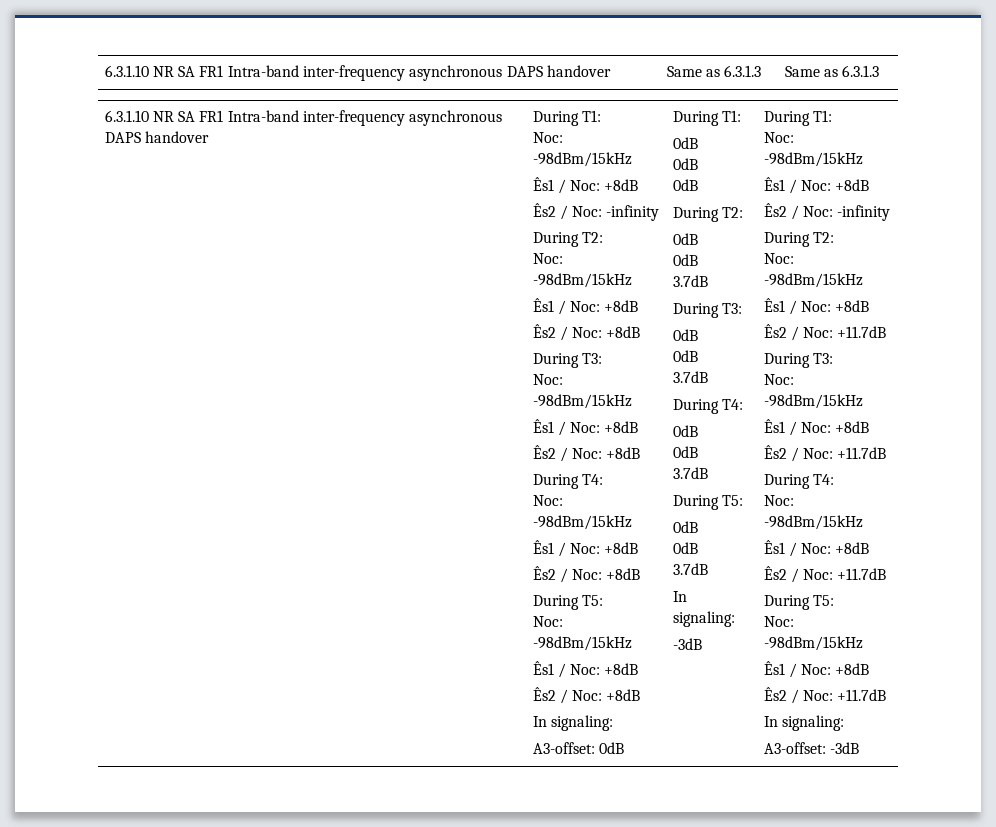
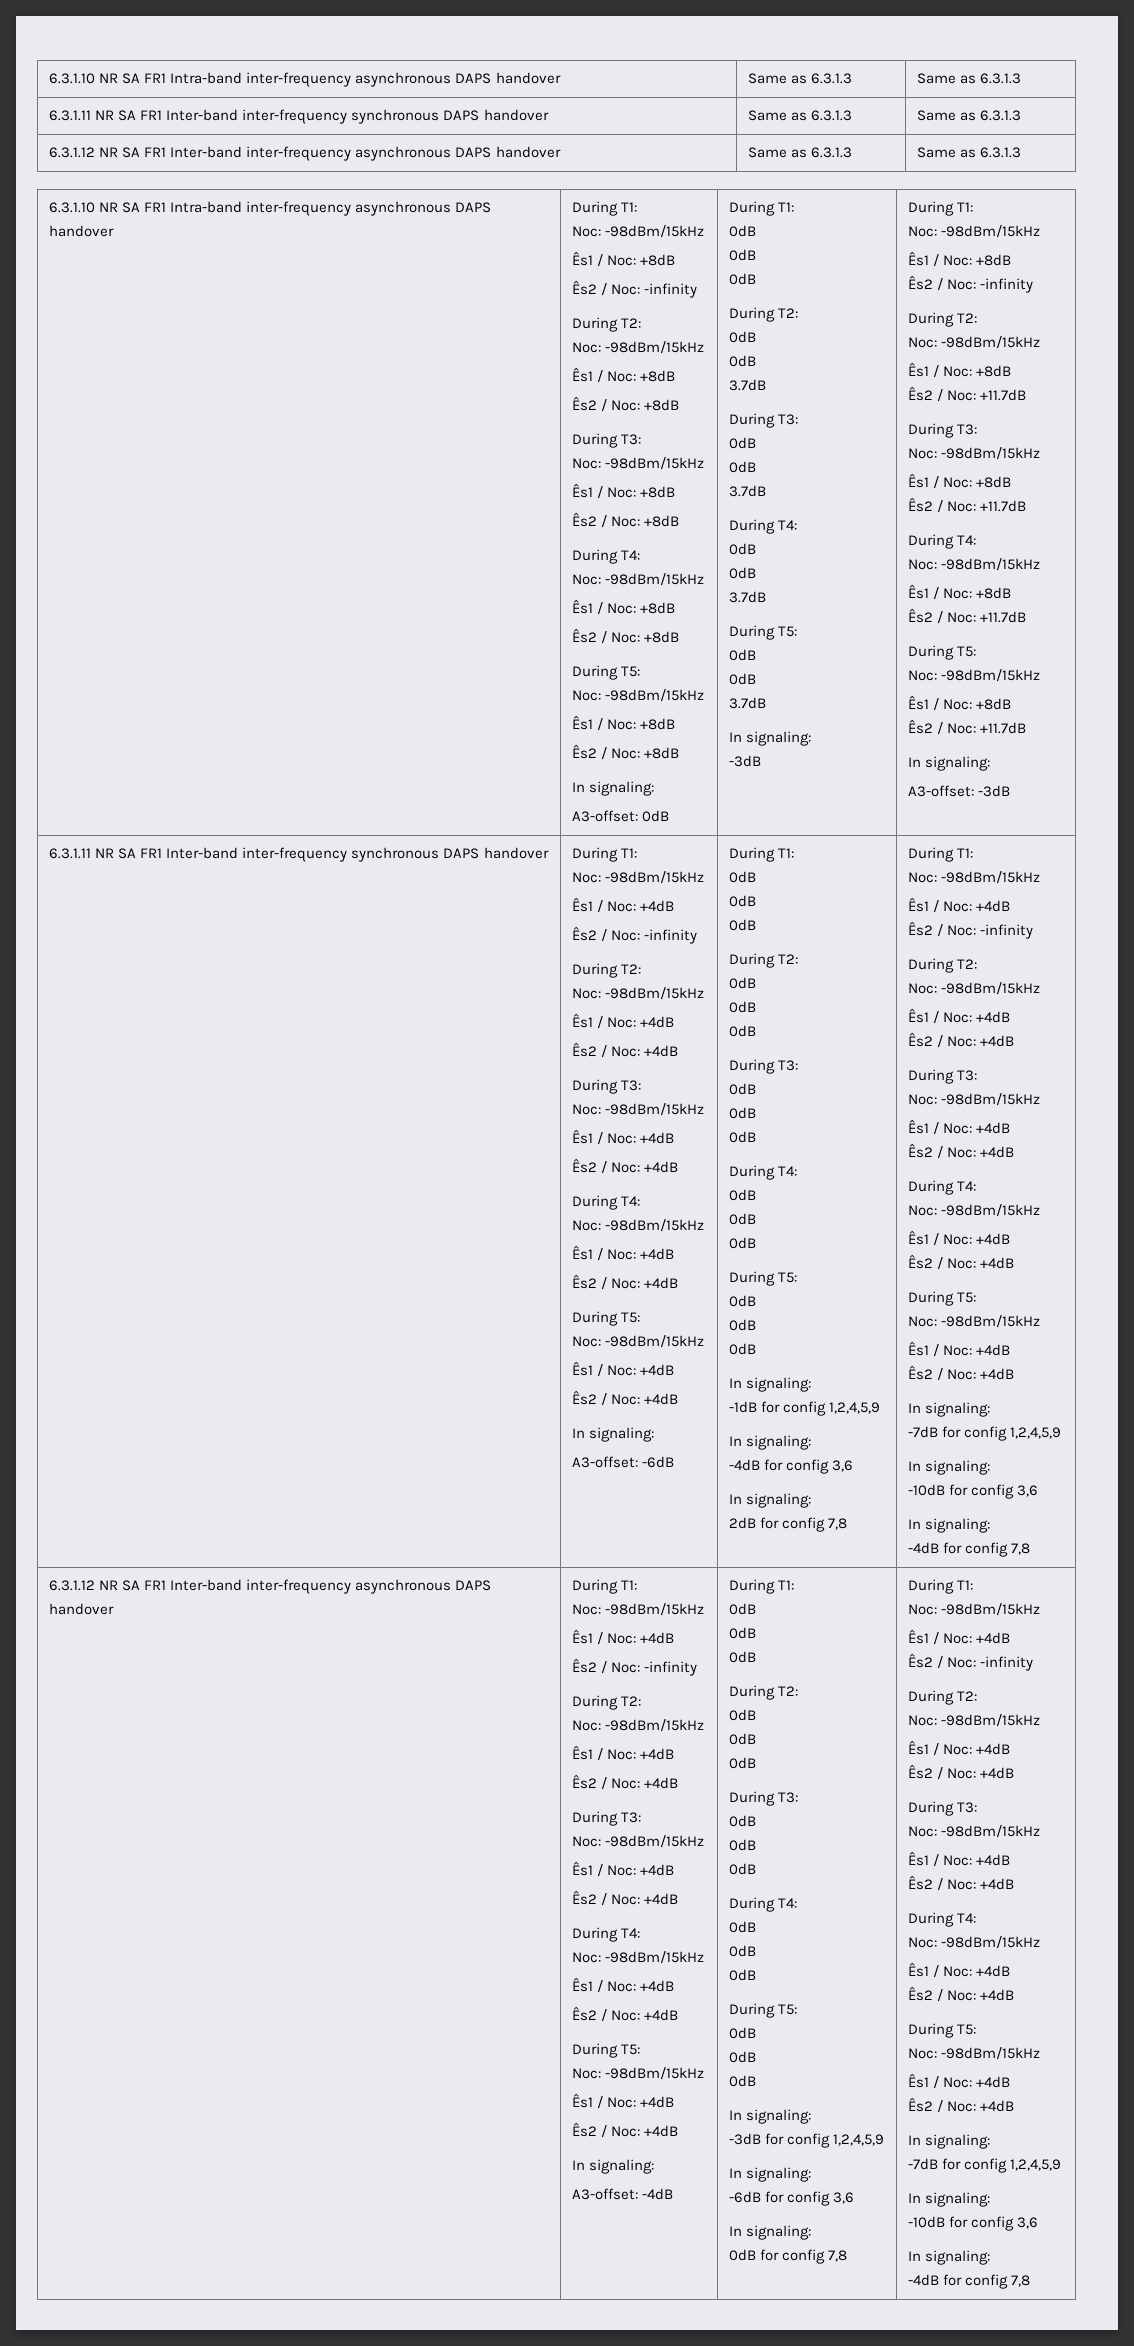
+ 6.3.1.11 NR SA FR1 Inter-band inter-frequency synchronous DAPS handover | Same as 6.3.1.3 | Same as 6.3.1.3
+ 6.3.1.12 NR SA FR1 Inter-band inter-frequency asynchronous DAPS handover | Same as 6.3.1.3 | Same as 6.3.1.3
+ 6.3.1.11 NR SA FR1 Inter-band inter-frequency synchronous DAPS handover | During T1:
+ Noc: -98dBm/15kHz
+ Ês1 / Noc: +4dB
+ Ês2 / Noc: -infinity
+ During T2:
+ Noc: -98dBm/15kHz
+ Ês1 / Noc: +4dB
+ Ês2 / Noc: +4dB
+ During T3:
+ Noc: -98dBm/15kHz
+ Ês1 / Noc: +4dB
+ Ês2 / Noc: +4dB
+ During T4:
+ Noc: -98dBm/15kHz
+ Ês1 / Noc: +4dB
+ Ês2 / Noc: +4dB
+ During T5:
+ Noc: -98dBm/15kHz
+ Ês1 / Noc: +4dB
+ Ês2 / Noc: +4dB
+ In signaling:
+ A3-offset: -6dB | During T1:
+ 0dB
+ 0dB
+ 0dB
+ During T2:
+ 0dB
+ 0dB
+ 0dB
+ During T3:
+ 0dB
+ 0dB
+ 0dB
+ During T4:
+ 0dB
+ 0dB
+ 0dB
+ During T5:
+ 0dB
+ 0dB
+ 0dB
+ In signaling:
+ -1dB for config 1,2,4,5,9
+ In signaling:
+ -4dB for config 3,6
+ In signaling:
+ 2dB for config 7,8 | During T1:
+ Noc: -98dBm/15kHz
+ Ês1 / Noc: +4dB
+ Ês2 / Noc: -infinity
+ During T2:
+ Noc: -98dBm/15kHz
+ Ês1 / Noc: +4dB
+ Ês2 / Noc: +4dB
+ During T3:
+ Noc: -98dBm/15kHz
+ Ês1 / Noc: +4dB
+ Ês2 / Noc: +4dB
+ During T4:
+ Noc: -98dBm/15kHz
+ Ês1 / Noc: +4dB
+ Ês2 / Noc: +4dB
+ During T5:
+ Noc: -98dBm/15kHz
+ Ês1 / Noc: +4dB
+ Ês2 / Noc: +4dB
+ In signaling:
+ -7dB for config 1,2,4,5,9
+ In signaling:
+ -10dB for config 3,6
+ In signaling:
+ -4dB for config 7,8
+ 6.3.1.12 NR SA FR1 Inter-band inter-frequency asynchronous DAPS handover | During T1:
+ Noc: -98dBm/15kHz
+ Ês1 / Noc: +4dB
+ Ês2 / Noc: -infinity
+ During T2:
+ Noc: -98dBm/15kHz
+ Ês1 / Noc: +4dB
+ Ês2 / Noc: +4dB
+ During T3:
+ Noc: -98dBm/15kHz
+ Ês1 / Noc: +4dB
+ Ês2 / Noc: +4dB
+ During T4:
+ Noc: -98dBm/15kHz
+ Ês1 / Noc: +4dB
+ Ês2 / Noc: +4dB
+ During T5:
+ Noc: -98dBm/15kHz
+ Ês1 / Noc: +4dB
+ Ês2 / Noc: +4dB
+ In signaling:
+ A3-offset: -4dB | During T1:
+ 0dB
+ 0dB
+ 0dB
+ During T2:
+ 0dB
+ 0dB
+ 0dB
+ During T3:
+ 0dB
+ 0dB
+ 0dB
+ During T4:
+ 0dB
+ 0dB
+ 0dB
+ During T5:
+ 0dB
+ 0dB
+ 0dB
+ In signaling:
+ -3dB for config 1,2,4,5,9
+ In signaling:
+ -6dB for config 3,6
+ In signaling:
+ 0dB for config 7,8 | During T1:
+ Noc: -98dBm/15kHz
+ Ês1 / Noc: +4dB
+ Ês2 / Noc: -infinity
+ During T2:
+ Noc: -98dBm/15kHz
+ Ês1 / Noc: +4dB
+ Ês2 / Noc: +4dB
+ During T3:
+ Noc: -98dBm/15kHz
+ Ês1 / Noc: +4dB
+ Ês2 / Noc: +4dB
+ During T4:
+ Noc: -98dBm/15kHz
+ Ês1 / Noc: +4dB
+ Ês2 / Noc: +4dB
+ During T5:
+ Noc: -98dBm/15kHz
+ Ês1 / Noc: +4dB
+ Ês2 / Noc: +4dB
+ In signaling:
+ -7dB for config 1,2,4,5,9
+ In signaling:
+ -10dB for config 3,6
+ In signaling:
+ -4dB for config 7,8

